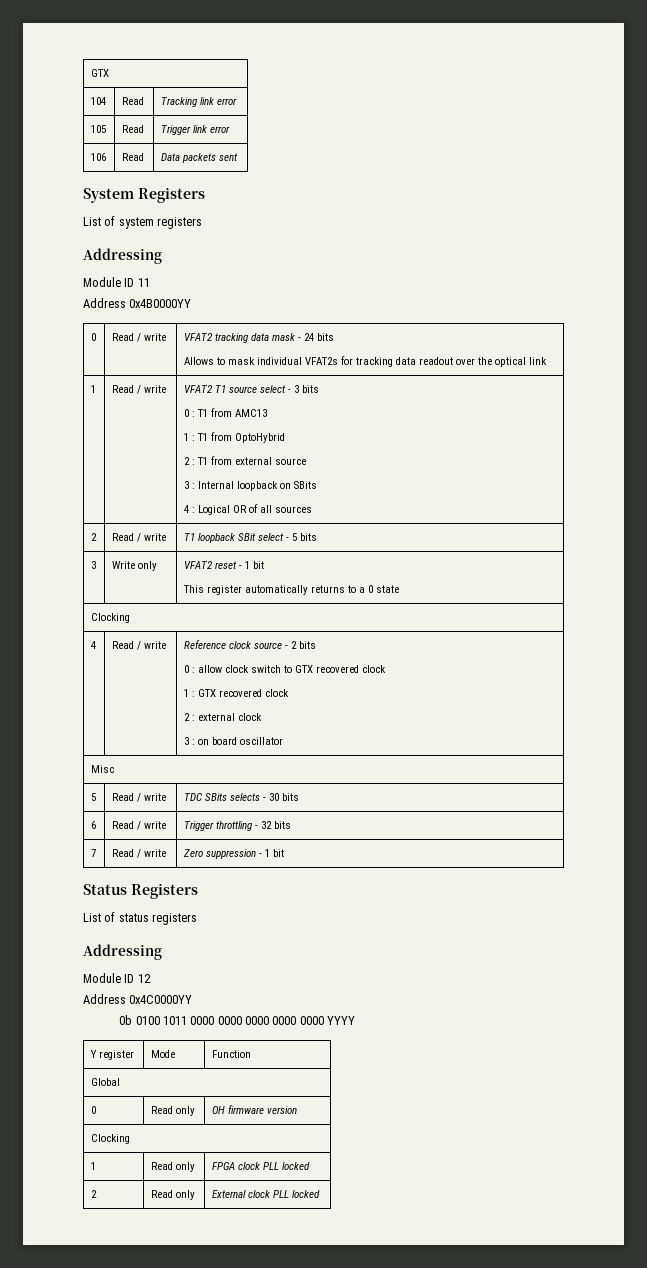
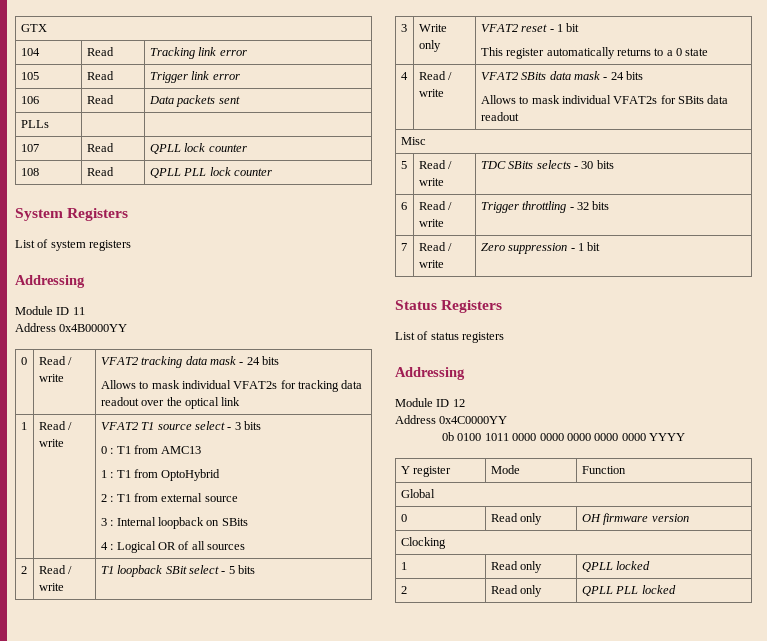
+ PLLs | |
+ 107 | Read | QPLL lock counter
+ 108 | Read | QPLL PLL lock counter
  3 | Write only | VFAT2 reset - 1 bit
  This register automatically returns to a 0 state
- Clocking
- 4 | Read / write | Reference clock source - 2 bits
- 0 : allow clock switch to GTX recovered clock
- 1 : GTX recovered clock
- 2 : external clock
- 3 : on board oscillator
+ 4 | Read / write | VFAT2 SBits data mask - 24 bits
+ Allows to mask individual VFAT2s for SBits data readout
- 1 | Read only | FPGA clock PLL locked
+ 1 | Read only | QPLL locked
- 2 | Read only | External clock PLL locked
+ 2 | Read only | QPLL PLL locked

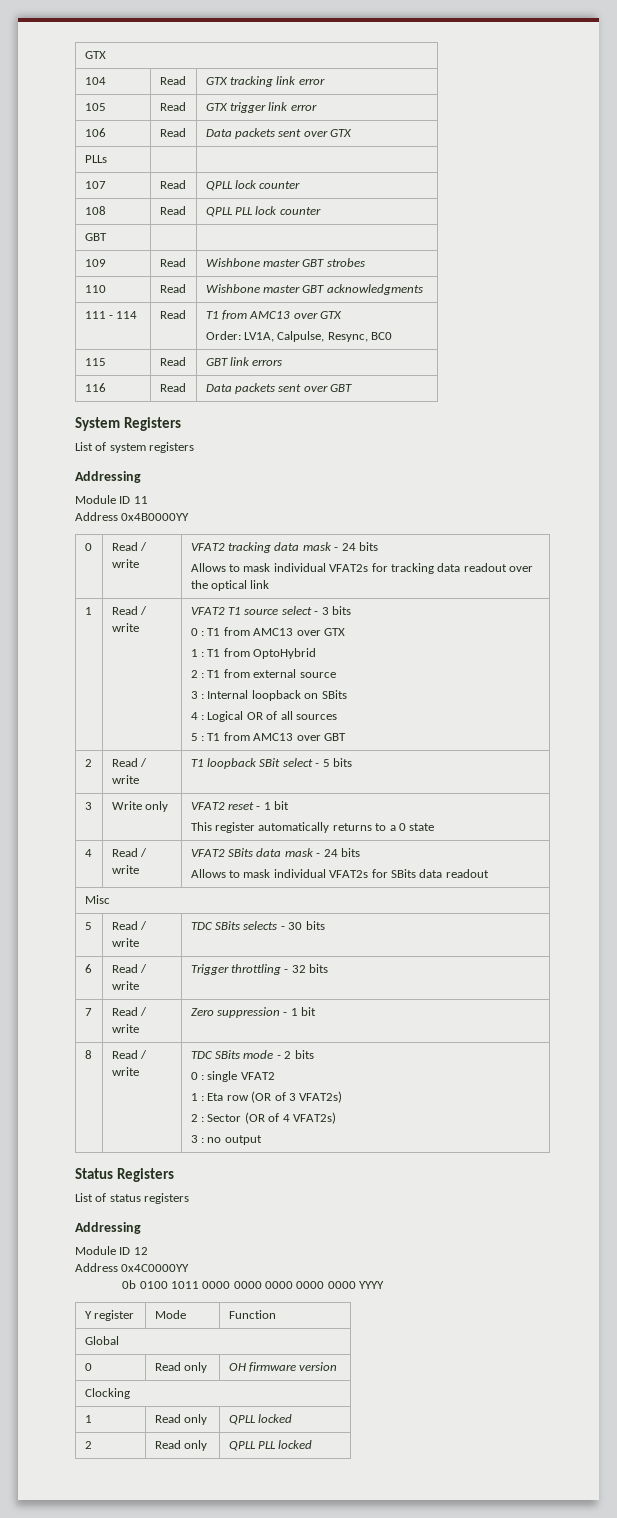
- 104 | Read | Tracking link error
+ 104 | Read | GTX tracking link error
- 105 | Read | Trigger link error
+ 105 | Read | GTX trigger link error
- 106 | Read | Data packets sent
+ 106 | Read | Data packets sent over GTX
+ GBT | |
+ 109 | Read | Wishbone master GBT strobes
+ 110 | Read | Wishbone master GBT acknowledgments
+ 111 - 114 | Read | T1 from AMC13 over GTX
+ Order: LV1A, Calpulse, Resync, BC0
+ 115 | Read | GBT link errors
+ 116 | Read | Data packets sent over GBT
- 0 : T1 from AMC13
+ 0 : T1 from AMC13 over GTX
+ 5 : T1 from AMC13 over GBT
+ 8 | Read / write | TDC SBits mode - 2 bits
+ 0 : single VFAT2
+ 1 : Eta row (OR of 3 VFAT2s)
+ 2 : Sector (OR of 4 VFAT2s)
+ 3 : no output

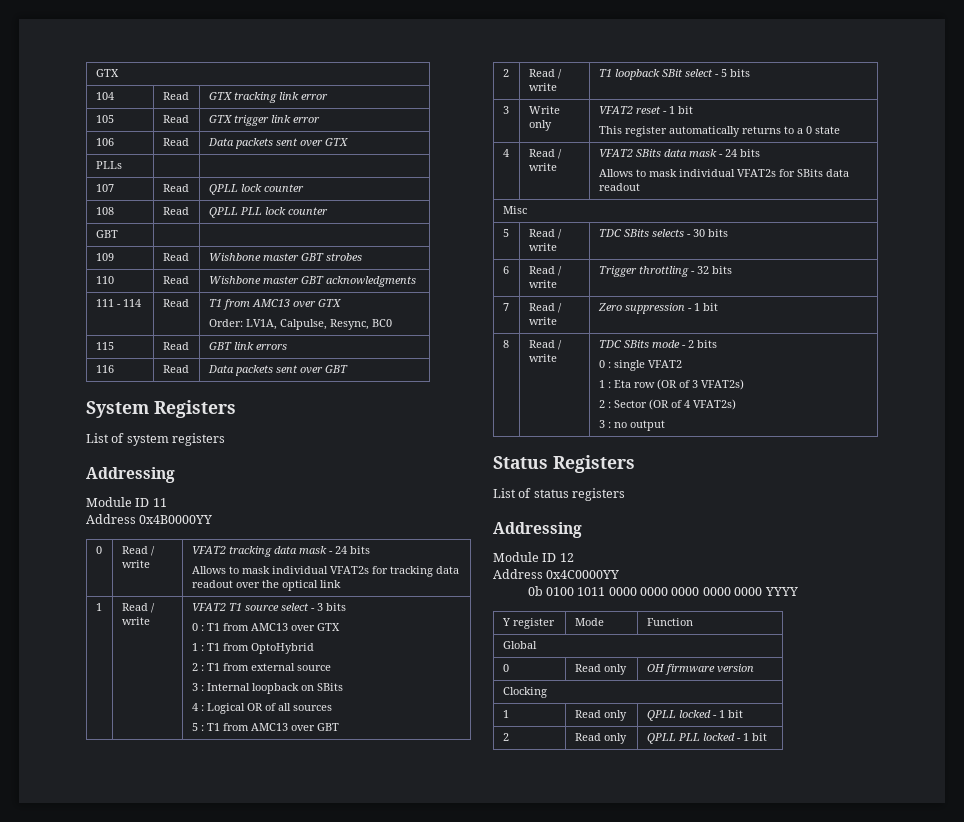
- 1 | Read only | QPLL locked
+ 1 | Read only | QPLL locked - 1 bit
- 2 | Read only | QPLL PLL locked
+ 2 | Read only | QPLL PLL locked - 1 bit

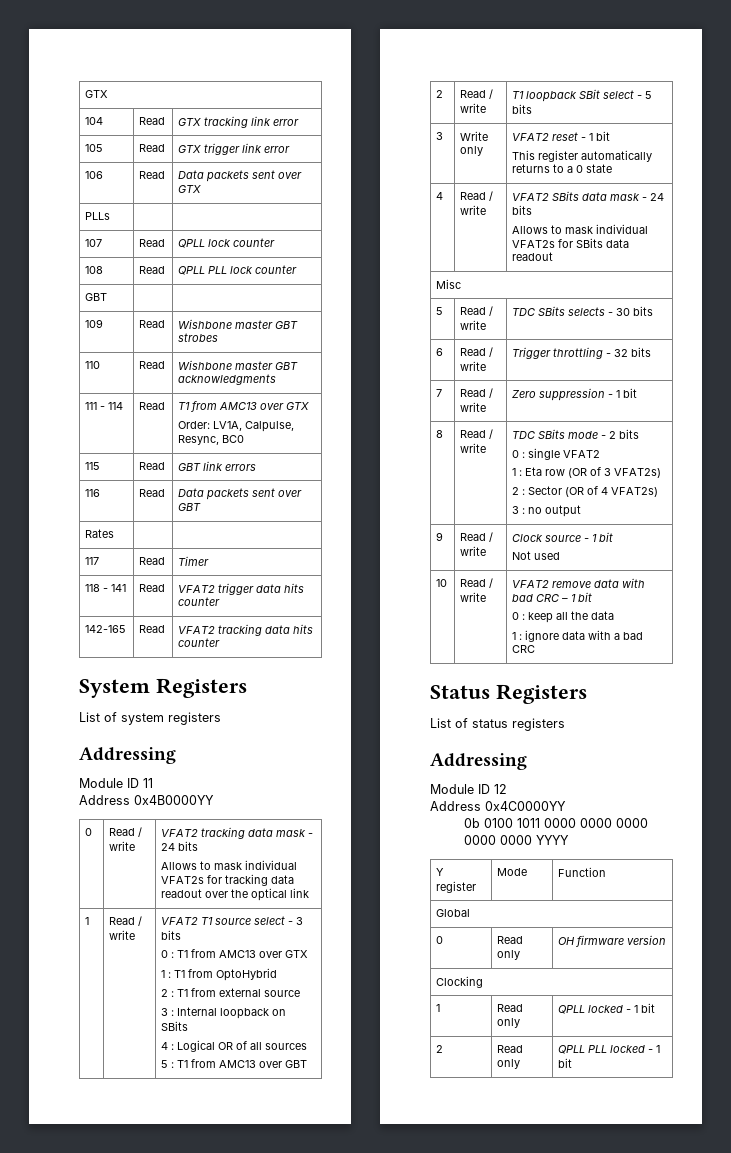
+ Rates | |
+ 117 | Read | Timer
+ 118 - 141 | Read | VFAT2 trigger data hits counter
+ 142-165 | Read | VFAT2 tracking data hits counter
+ 9 | Read / write | Clock source - 1 bit
+ Not used
+ 10 | Read / write | VFAT2 remove data with bad CRC – 1 bit
+ 0 : keep all the data
+ 1 : ignore data with a bad CRC

